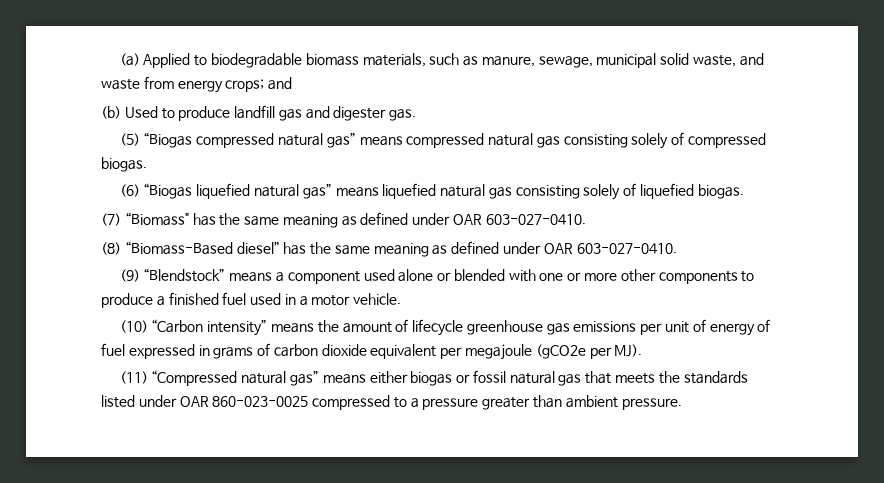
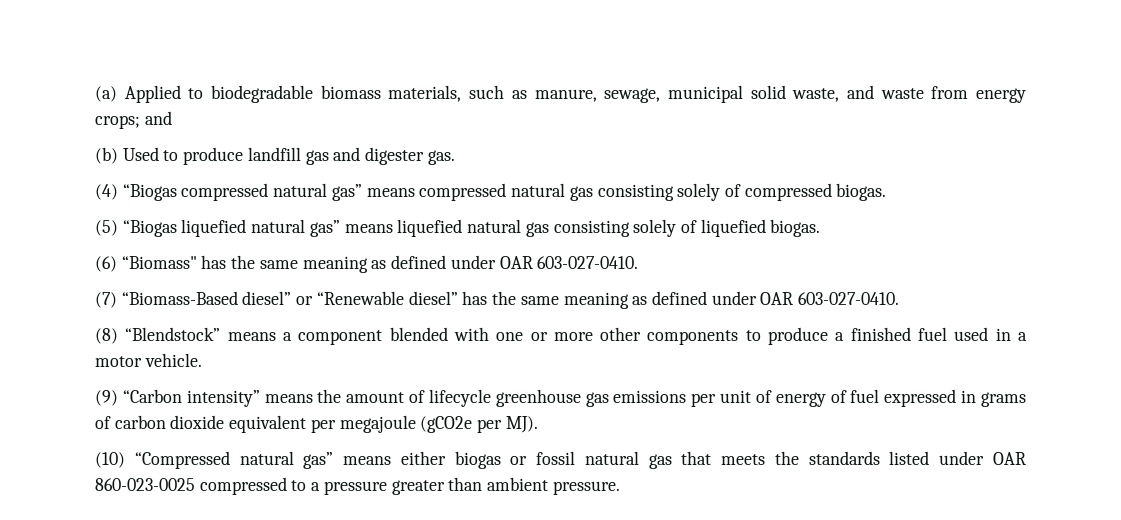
- (5) “Biogas compressed natural gas” means compressed natural gas consisting solely of compressed biogas.
+ (4) “Biogas compressed natural gas” means compressed natural gas consisting solely of compressed biogas.
- (6) “Biogas liquefied natural gas” means liquefied natural gas consisting solely of liquefied biogas.
+ (5) “Biogas liquefied natural gas” means liquefied natural gas consisting solely of liquefied biogas.
- (7) “Biomass" has the same meaning as defined under OAR 603-027-0410.
+ (6) “Biomass" has the same meaning as defined under OAR 603-027-0410.
- (8) “Biomass-Based diesel” has the same meaning as defined under OAR 603-027-0410.
- (9) “Blendstock” means a component used alone or blended with one or more other components to produce a finished fuel used in a motor vehicle.
+ (7) “Biomass-Based diesel” or “Renewable diesel” has the same meaning as defined under OAR 603-027-0410.
+ (8) “Blendstock” means a component blended with one or more other components to produce a finished fuel used in a motor vehicle.
- (10) “Carbon intensity” means the amount of lifecycle greenhouse gas emissions per unit of energy of fuel expressed in grams of carbon dioxide equivalent per megajoule (gCO2e per MJ).
+ (9) “Carbon intensity” means the amount of lifecycle greenhouse gas emissions per unit of energy of fuel expressed in grams of carbon dioxide equivalent per megajoule (gCO2e per MJ).
- (11) “Compressed natural gas” means either biogas or fossil natural gas that meets the standards listed under OAR 860-023-0025 compressed to a pressure greater than ambient pressure.
+ (10) “Compressed natural gas” means either biogas or fossil natural gas that meets the standards listed under OAR 860-023-0025 compressed to a pressure greater than ambient pressure.

